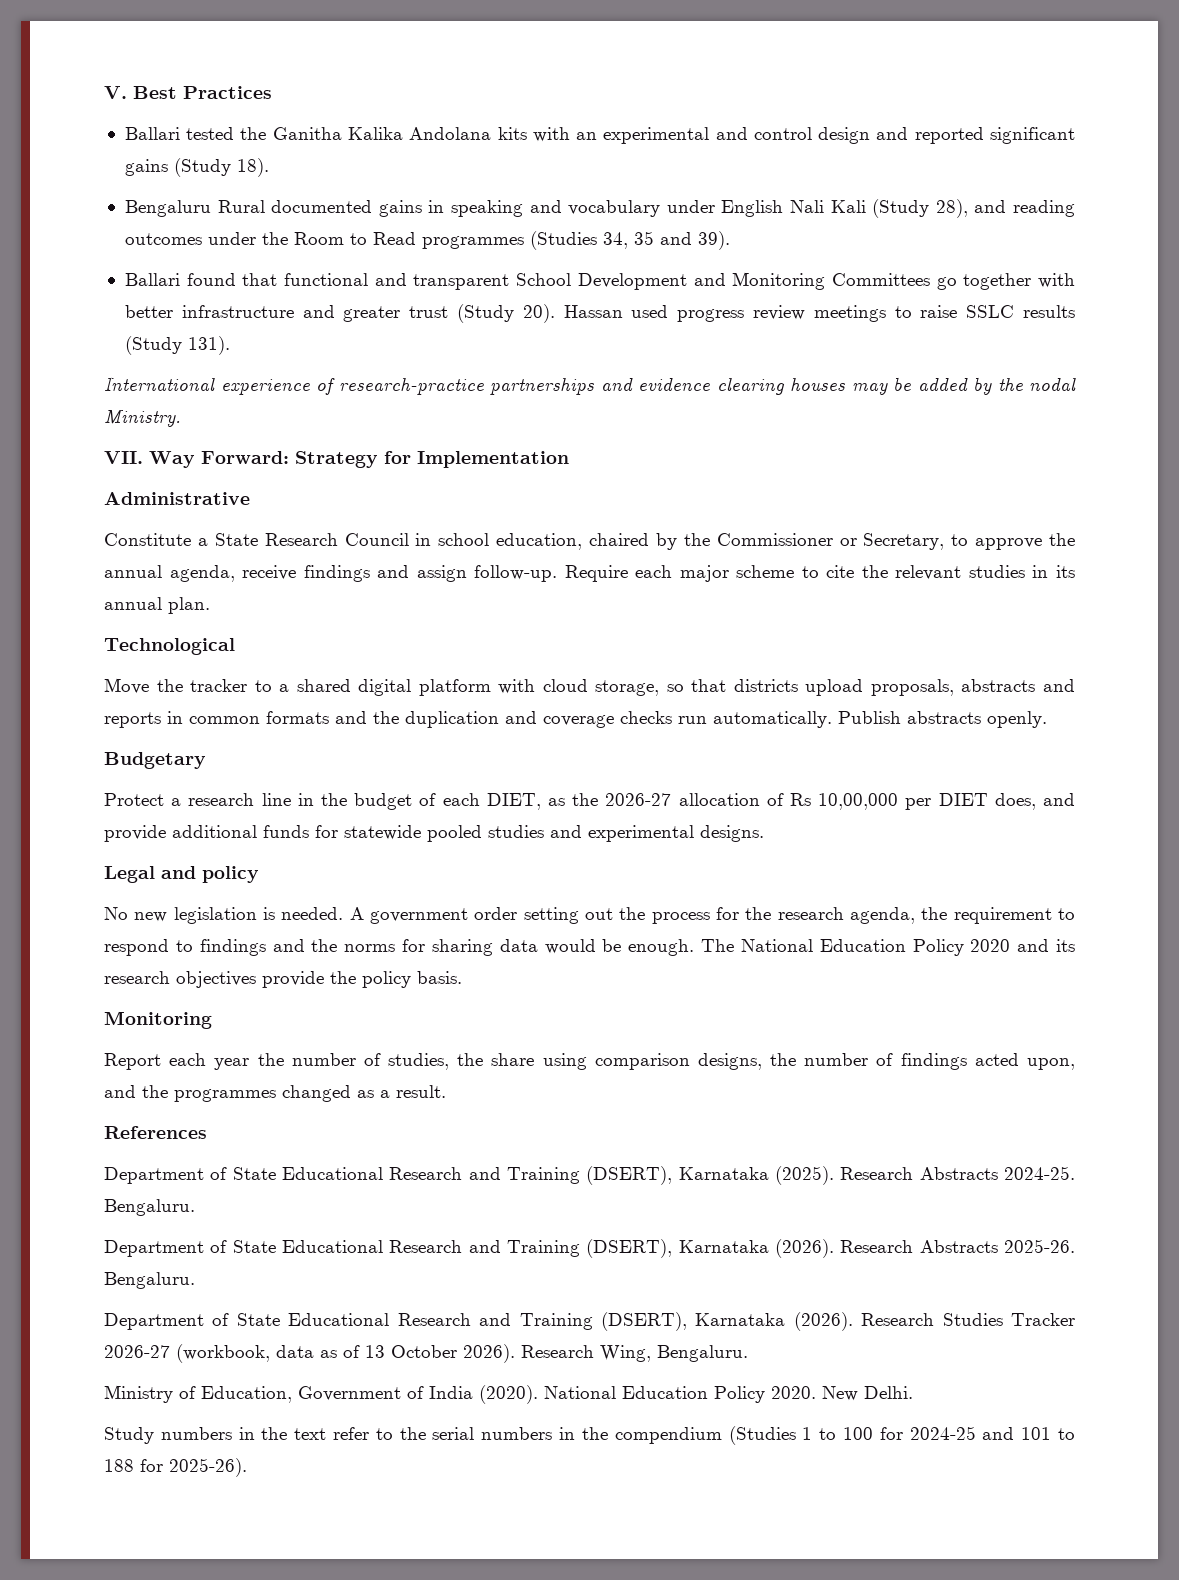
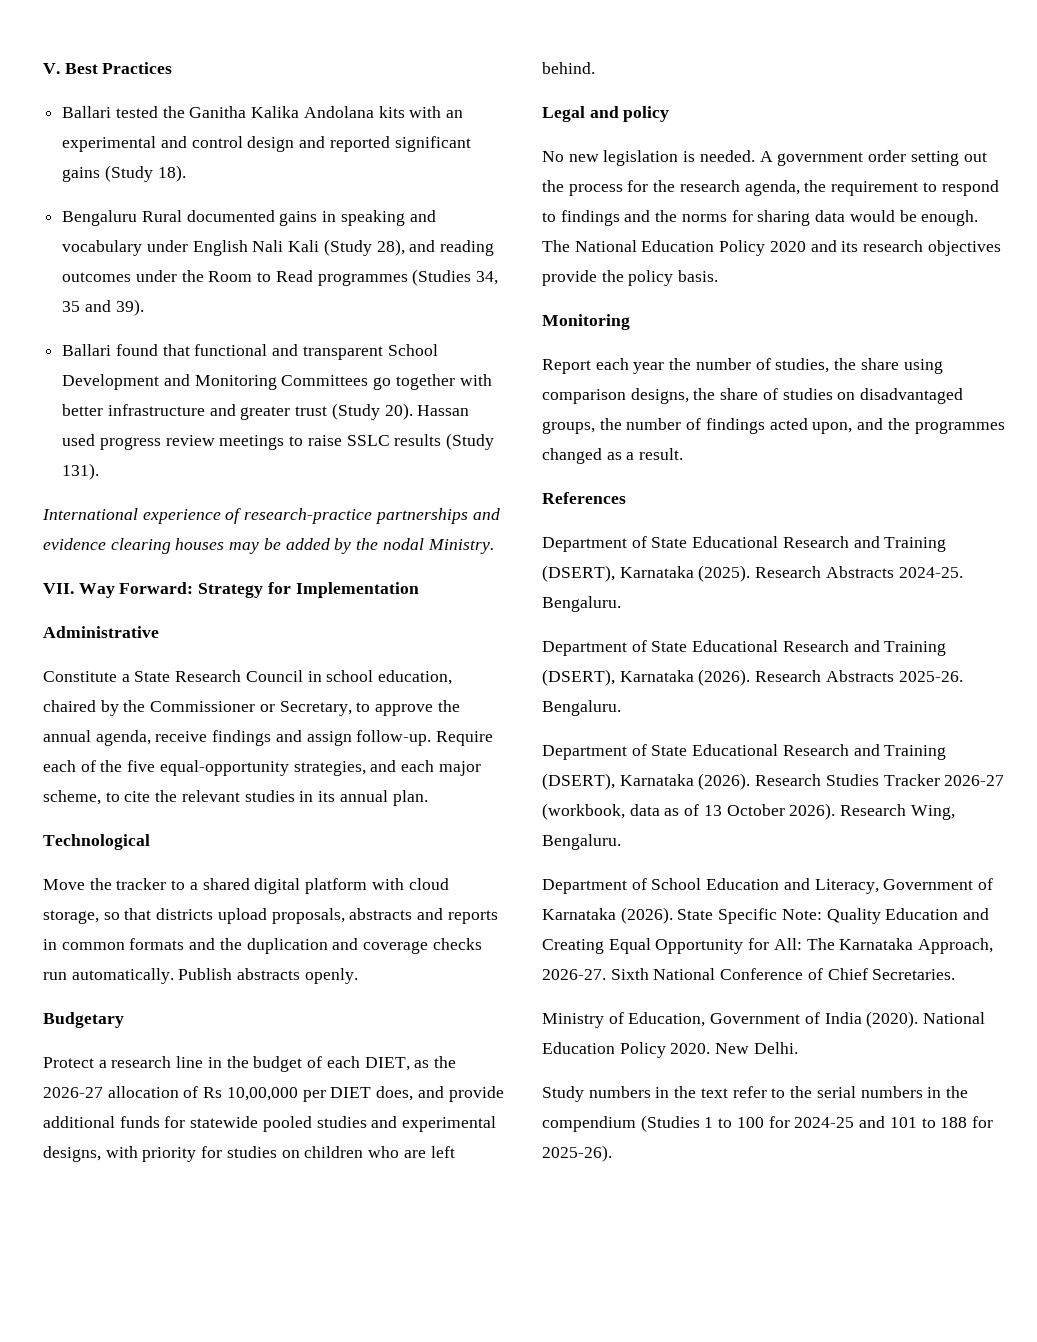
- Require each major scheme to cite the relevant studies in its annual plan.
+ Require each of the five equal-opportunity strategies, and each major scheme, to cite the relevant studies in its annual plan.
- Protect a research line in the budget of each DIET, as the 2026-27 allocation of Rs 10,00,000 per DIET does, and provide additional funds for statewide pooled studies and experimental designs.
+ Protect a research line in the budget of each DIET, as the 2026-27 allocation of Rs 10,00,000 per DIET does, and provide additional funds for statewide pooled studies and experimental designs, with priority for studies on children who are left behind.
- Report each year the number of studies, the share using comparison designs, the number of findings acted upon, and the programmes changed as a result.
+ Report each year the number of studies, the share using comparison designs, the share of studies on disadvantaged groups, the number of findings acted upon, and the programmes changed as a result.
+ Department of School Education and Literacy, Government of Karnataka (2026). State Specific Note: Quality Education and Creating Equal Opportunity for All: The Karnataka Approach, 2026-27. Sixth National Conference of Chief Secretaries.

